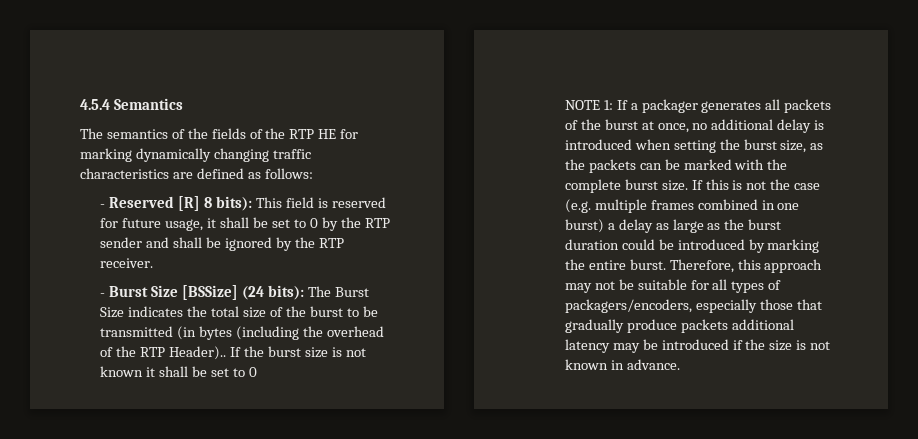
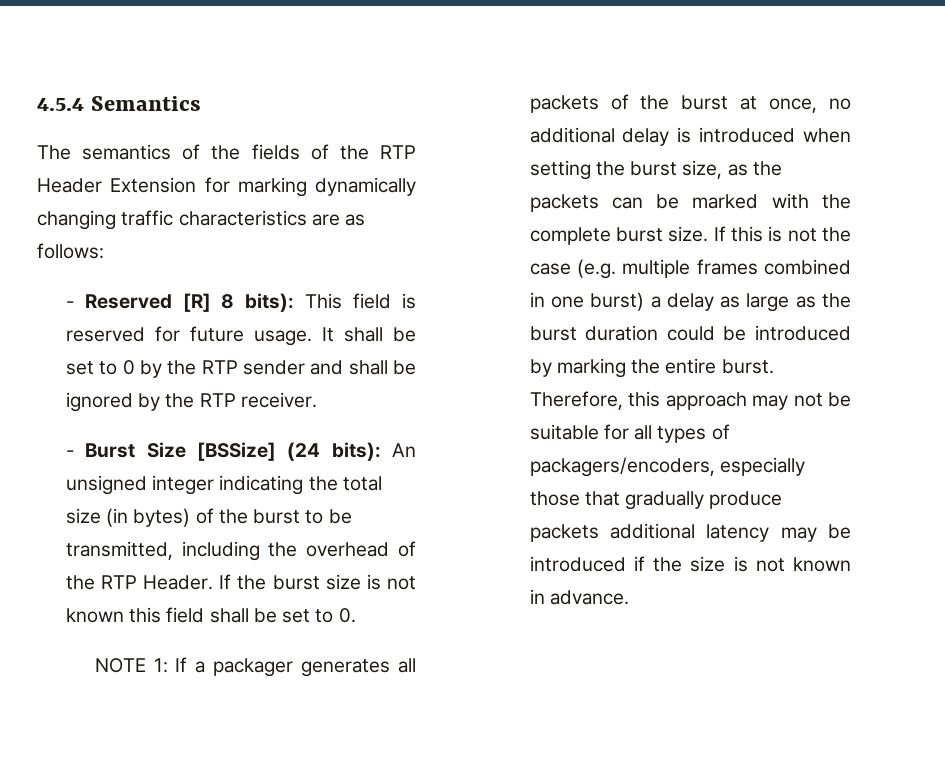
- The semantics of the fields of the RTP HE for marking dynamically changing traffic characteristics are defined as follows:
+ The semantics of the fields of the RTP Header Extension for marking dynamically changing traffic characteristics are as follows:
- - Reserved [R] 8 bits): This field is reserved for future usage, it shall be set to 0 by the RTP sender and shall be ignored by the RTP receiver.
+ - Reserved [R] 8 bits): This field is reserved for future usage. It shall be set to 0 by the RTP sender and shall be ignored by the RTP receiver.
- - Burst Size [BSSize] (24 bits): The Burst Size indicates the total size of the burst to be transmitted (in bytes (including the overhead of the RTP Header)..
+ - Burst Size [BSSize] (24 bits): An unsigned integer indicating the total size (in bytes) of the burst to be transmitted, including the overhead of the RTP Header.
- If the burst size is not known it shall be set to 0
+ If the burst size is not known this field shall be set to 0.

